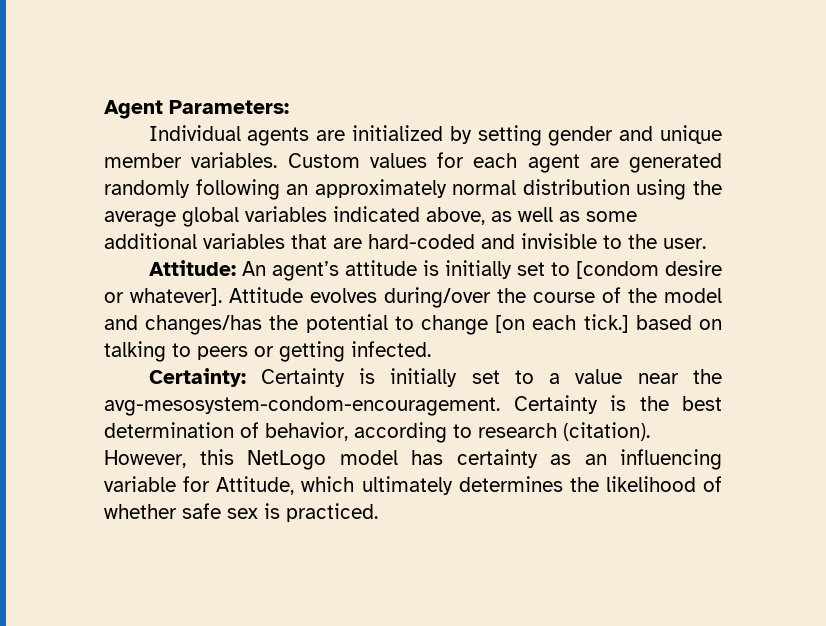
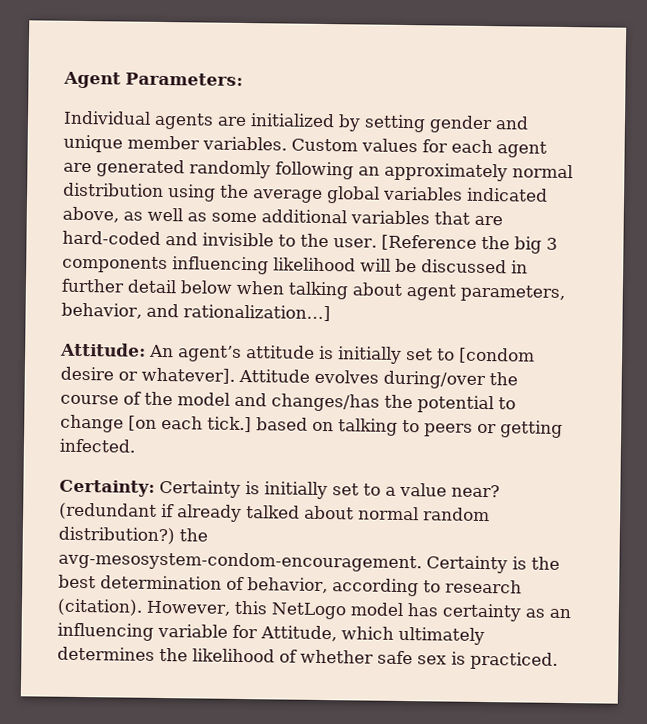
+ [Reference the big 3 components influencing likelihood will be discussed in further detail below when talking about agent parameters, behavior, and rationalization…]
- Certainty: Certainty is initially set to a value near the avg-mesosystem-condom-encouragement.
+ Certainty: Certainty is initially set to a value near? (redundant if already talked about normal random distribution?) the avg-mesosystem-condom-encouragement.

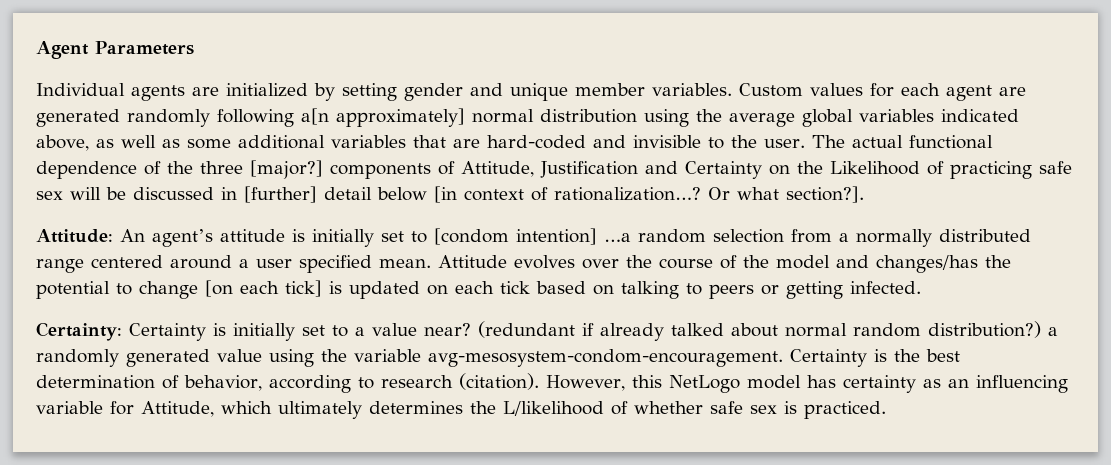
- Agent Parameters:
+ Agent Parameters
- Custom values for each agent are generated randomly following an approximately normal distribution using the average global variables indicated above, as well as some additional variables that are hard-coded and invisible to the user.
+ Custom values for each agent are generated randomly following a[n approximately] normal distribution using the average global variables indicated above, as well as some additional variables that are hard-coded and invisible to the user.
- [Reference the big 3 components influencing likelihood will be discussed in further detail below when talking about agent parameters, behavior, and rationalization…]
+ The actual functional dependence of the three [major?] components of Attitude, Justification and Certainty on the Likelihood of practicing safe sex will be discussed in [further] detail below [in context of rationalization…? Or what section?].
- Attitude: An agent’s attitude is initially set to [condom desire or whatever].
+ Attitude: An agent’s attitude is initially set to [condom intention] …a random selection from a normally distributed range centered around a user specified mean.
- Attitude evolves during/over the course of the model and changes/has the potential to change [on each tick.] based on talking to peers or getting infected.
+ Attitude evolves over the course of the model and changes/has the potential to change [on each tick] is updated on each tick based on talking to peers or getting infected.
- (redundant if already talked about normal random distribution?) the avg-mesosystem-condom-encouragement.
+ (redundant if already talked about normal random distribution?) a randomly generated value using the variable avg-mesosystem-condom-encouragement.
- However, this NetLogo model has certainty as an influencing variable for Attitude, which ultimately determines the likelihood of whether safe sex is practiced.
+ However, this NetLogo model has certainty as an influencing variable for Attitude, which ultimately determines the L/likelihood of whether safe sex is practiced.

